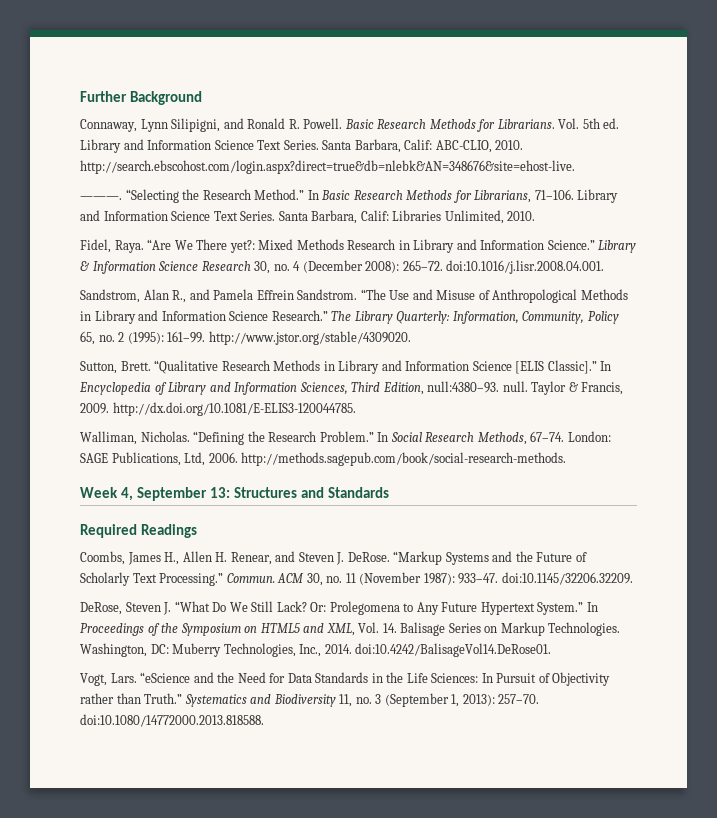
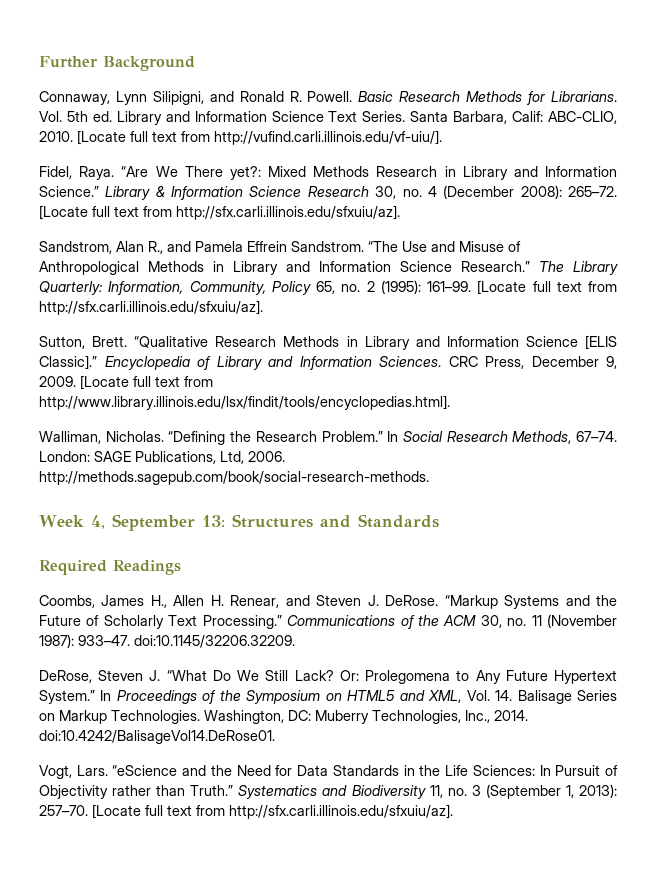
- Santa Barbara, Calif: ABC-CLIO, 2010. http://search.ebscohost.com/login.aspx?direct=true&db=nlebk&AN=348676&site=ehost-live.
- ———. “Selecting the Research Method.” In Basic Research Methods for Librarians, 71–106. Library and Information Science Text Series. Santa Barbara, Calif: Libraries Unlimited, 2010.
+ Santa Barbara, Calif: ABC-CLIO, 2010. [Locate full text from http://vufind.carli.illinois.edu/vf-uiu/].
- Library & Information Science Research 30, no. 4 (December 2008): 265–72. doi:10.1016/j.lisr.2008.04.001.
+ Library & Information Science Research 30, no. 4 (December 2008): 265–72. [Locate full text from http://sfx.carli.illinois.edu/sfxuiu/az].
- The Library Quarterly: Information, Community, Policy 65, no. 2 (1995): 161–99. http://www.jstor.org/stable/4309020.
+ The Library Quarterly: Information, Community, Policy 65, no. 2 (1995): 161–99. [Locate full text from http://sfx.carli.illinois.edu/sfxuiu/az].
- In Encyclopedia of Library and Information Sciences, Third Edition, null:4380–93. null. Taylor & Francis, 2009. http://dx.doi.org/10.1081/E-ELIS3-120044785.
+ Encyclopedia of Library and Information Sciences. CRC Press, December 9, 2009. [Locate full text from http://www.library.illinois.edu/lsx/findit/tools/encyclopedias.html].
- Commun. ACM 30, no. 11 (November 1987): 933–47. doi:10.1145/32206.32209.
+ Communications of the ACM 30, no. 11 (November 1987): 933–47. doi:10.1145/32206.32209.
- Systematics and Biodiversity 11, no. 3 (September 1, 2013): 257–70. doi:10.1080/14772000.2013.818588.
+ Systematics and Biodiversity 11, no. 3 (September 1, 2013): 257–70. [Locate full text from http://sfx.carli.illinois.edu/sfxuiu/az].

